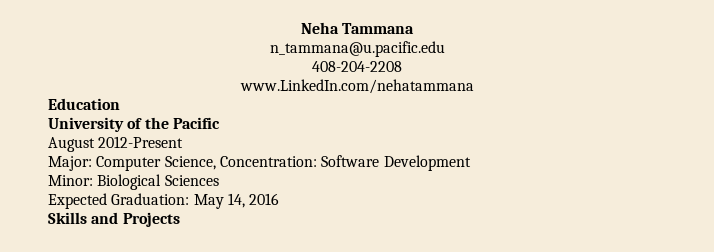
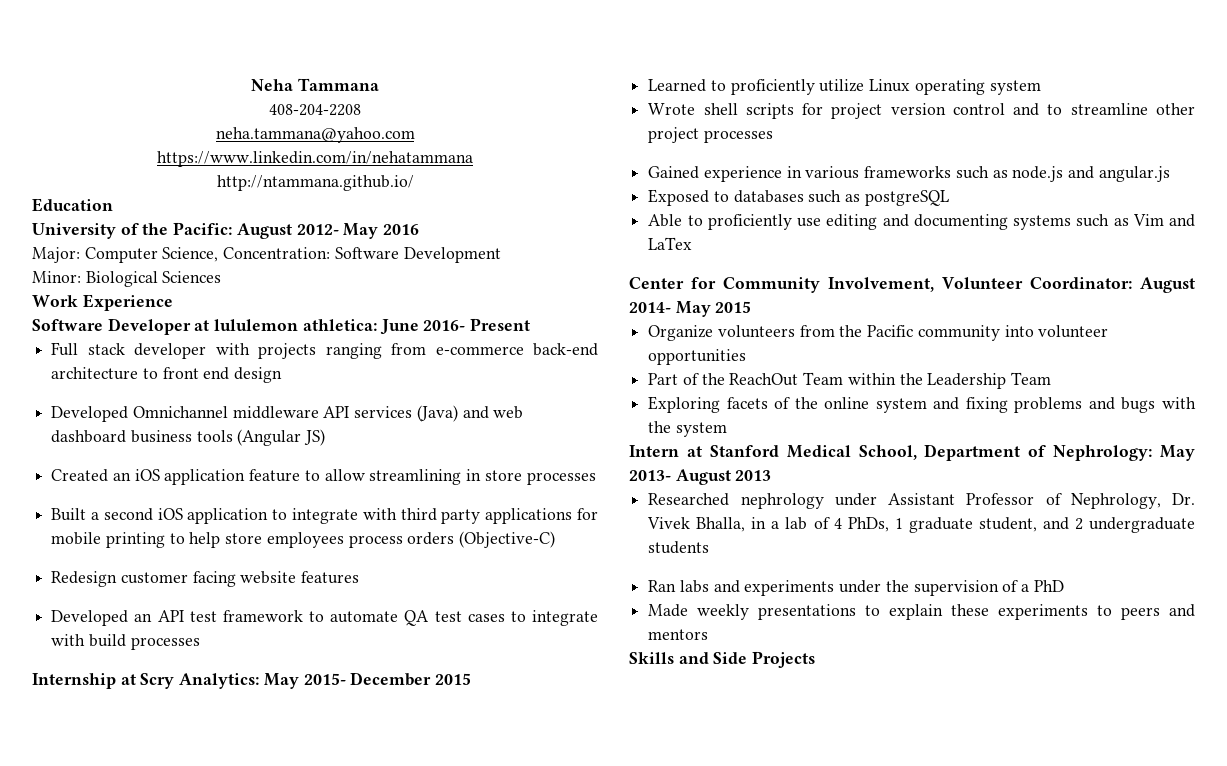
- n_tammana@u.pacific.edu
- www.LinkedIn.com/nehatammana
+ neha.tammana@yahoo.com
+ https://www.linkedin.com/in/nehatammana
+ http://ntammana.github.io/
- University of the Pacific
- August 2012-Present
+ University of the Pacific: August 2012- May 2016
- Expected Graduation: May 14, 2016
+ Work Experience
+ Software Developer at lululemon athletica: June 2016- Present
+ Full stack developer with projects ranging from e-commerce back-end architecture to front end design
+ Developed Omnichannel middleware API services (Java) and web dashboard business tools (Angular JS)
+ Created an iOS application feature to allow streamlining in store processes
+ Built a second iOS application to integrate with third party applications for mobile printing to help store employees process orders (Objective-C)
+ Redesign customer facing website features
+ Developed an API test framework to automate QA test cases to integrate with build processes
+ Internship at Scry Analytics: May 2015- December 2015
+ Learned to proficiently utilize Linux operating system
+ Wrote shell scripts for project version control and to streamline other project processes
+ Gained experience in various frameworks such as node.js and angular.js
+ Exposed to databases such as postgreSQL
+ Able to proficiently use editing and documenting systems such as Vim and LaTex
+ Center for Community Involvement, Volunteer Coordinator: August 2014- May 2015
+ Organize volunteers from the Pacific community into volunteer opportunities
+ Part of the ReachOut Team within the Leadership Team
+ Exploring facets of the online system and fixing problems and bugs with the system
+ Intern at Stanford Medical School, Department of Nephrology: May 2013- August 2013
+ Researched nephrology under Assistant Professor of Nephrology, Dr. Vivek Bhalla, in a lab of 4 PhDs, 1 graduate student, and 2 undergraduate students
+ Ran labs and experiments under the supervision of a PhD
+ Made weekly presentations to explain these experiments to peers and mentors
- Skills and Projects
+ Skills and Side Projects

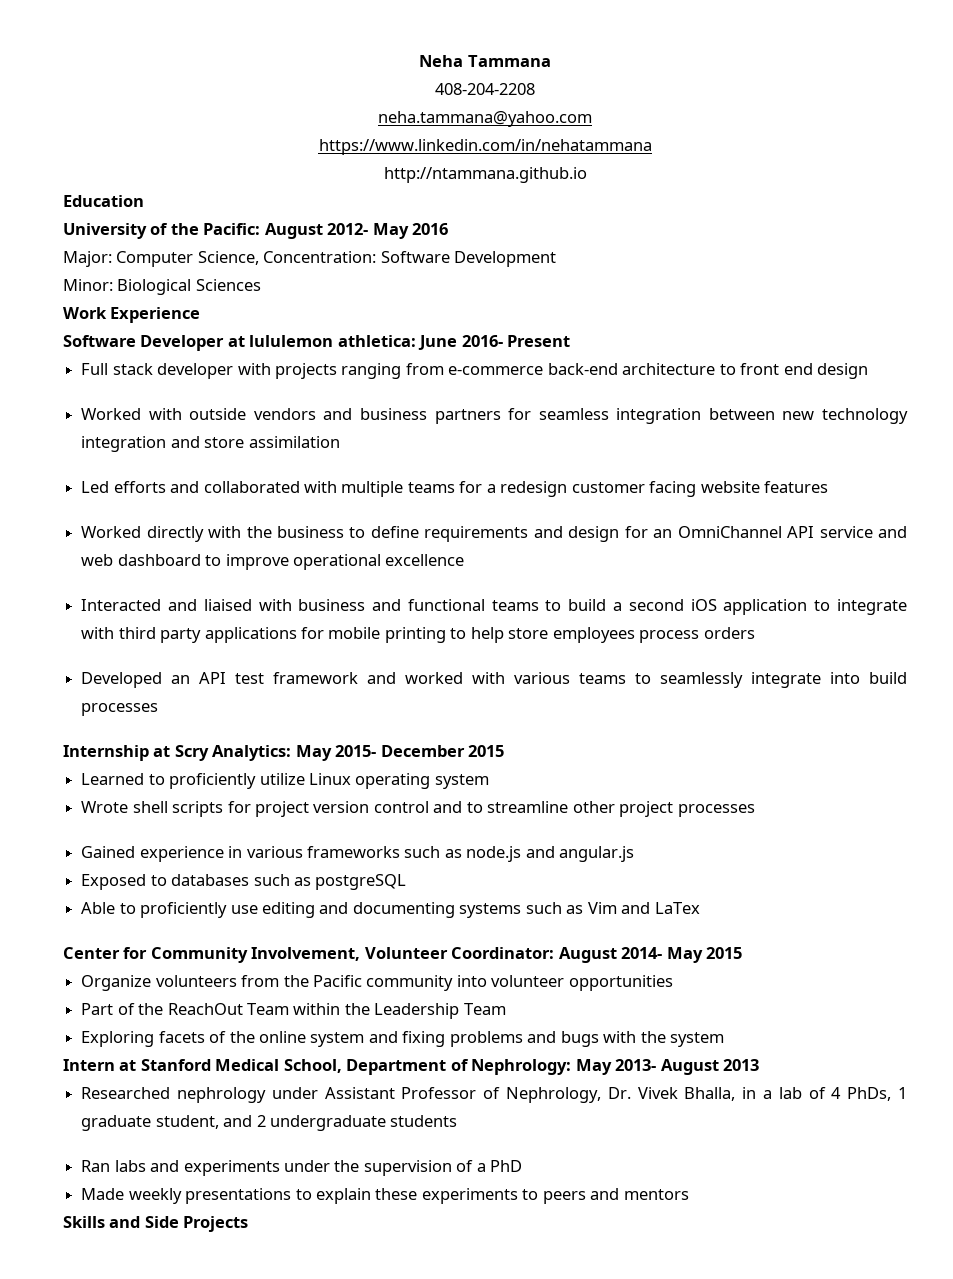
- http://ntammana.github.io/
+ http://ntammana.github.io
- Developed Omnichannel middleware API services (Java) and web dashboard business tools (Angular JS)
- Created an iOS application feature to allow streamlining in store processes
- Built a second iOS application to integrate with third party applications for mobile printing to help store employees process orders (Objective-C)
- Redesign customer facing website features
+ Worked with outside vendors and business partners for seamless integration between new technology integration and store assimilation
+ Led efforts and collaborated with multiple teams for a redesign customer facing website features
+ Worked directly with the business to define requirements and design for an OmniChannel API service and web dashboard to improve operational excellence
+ Interacted and liaised with business and functional teams to build a second iOS application to integrate with third party applications for mobile printing to help store employees process orders
- Developed an API test framework to automate QA test cases to integrate with build processes
+ Developed an API test framework and worked with various teams to seamlessly integrate into build processes

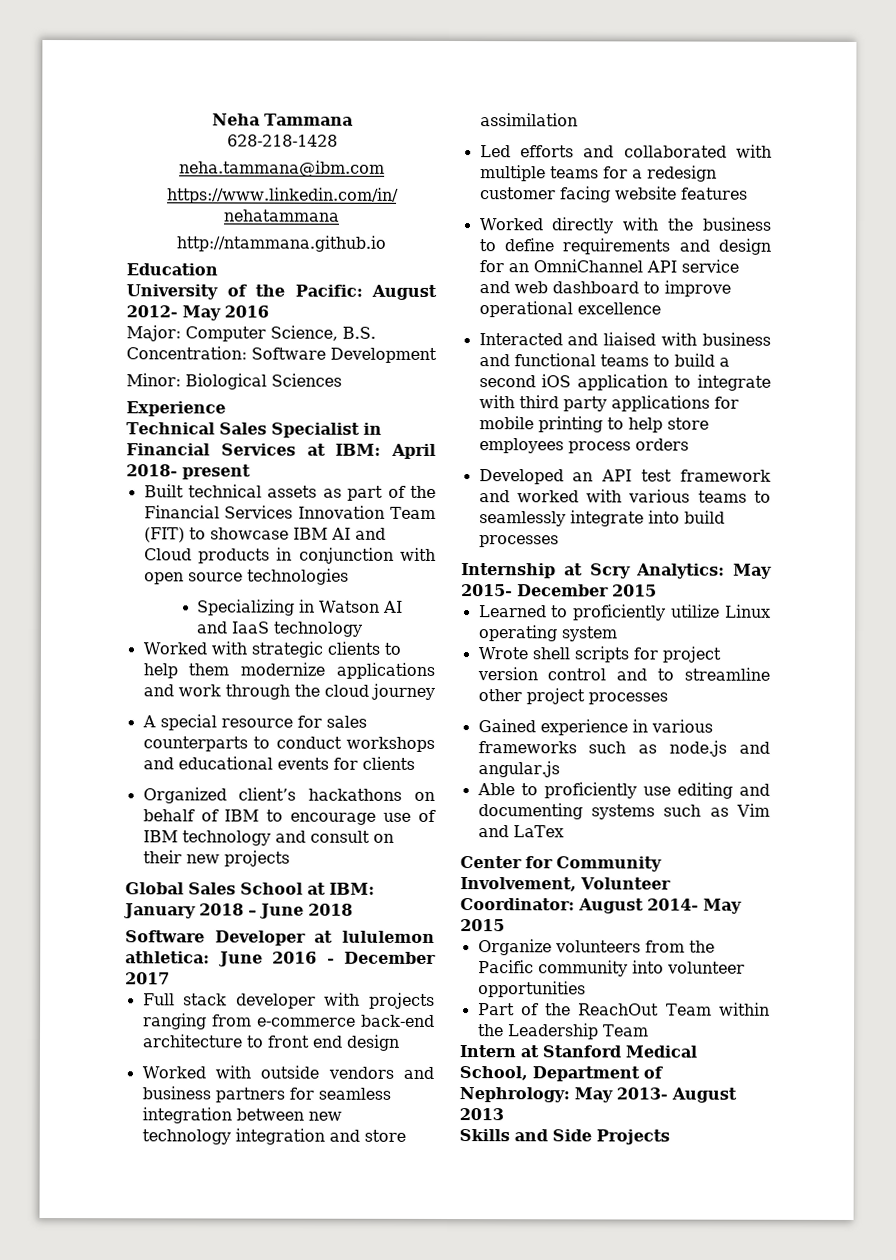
- 408-204-2208
- neha.tammana@yahoo.com
+ 628-218-1428
+ neha.tammana@ibm.com
- Major: Computer Science, Concentration: Software Development
+ Major: Computer Science, B.S. Concentration: Software Development
- Work Experience
+ Experience
+ Technical Sales Specialist in Financial Services at IBM: April 2018- present
+ Built technical assets as part of the Financial Services Innovation Team (FIT) to showcase IBM AI and Cloud products in conjunction with open source technologies
+ Specializing in Watson AI and IaaS technology
+ Worked with strategic clients to help them modernize applications and work through the cloud journey
+ A special resource for sales counterparts to conduct workshops and educational events for clients
+ Organized client’s hackathons on behalf of IBM to encourage use of IBM technology and consult on their new projects
+ Global Sales School at IBM: January 2018 – June 2018
- Software Developer at lululemon athletica: June 2016- Present
+ Software Developer at lululemon athletica: June 2016 - December 2017
- Exposed to databases such as postgreSQL
- Exploring facets of the online system and fixing problems and bugs with the system
- Researched nephrology under Assistant Professor of Nephrology, Dr. Vivek Bhalla, in a lab of 4 PhDs, 1 graduate student, and 2 undergraduate students
- Ran labs and experiments under the supervision of a PhD
- Made weekly presentations to explain these experiments to peers and mentors

